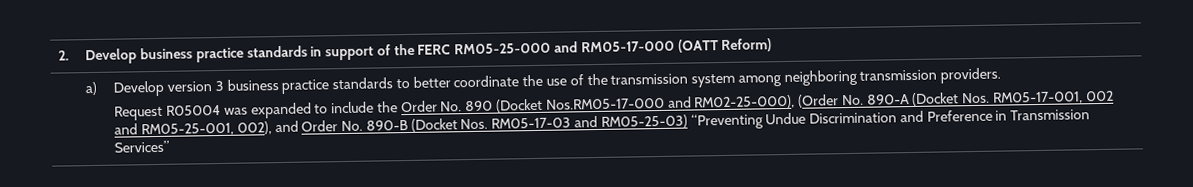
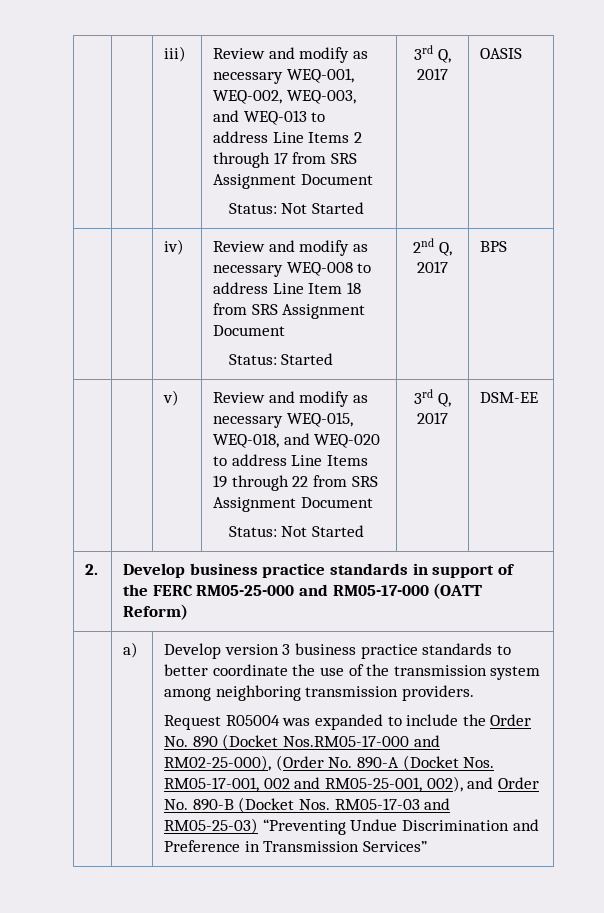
+ | | iii) | Review and modify as necessary WEQ-001, WEQ-002, WEQ-003, and WEQ-013 to address Line Items 2 through 17 from SRS Assignment Document
+ Status: Not Started | 3rd Q, 2017 | OASIS
+ | | iv) | Review and modify as necessary WEQ-008 to address Line Item 18 from SRS Assignment Document
+ Status: Started | 2nd Q, 2017 | BPS
+ | | v) | Review and modify as necessary WEQ-015, WEQ-018, and WEQ-020 to address Line Items 19 through 22 from SRS Assignment Document
+ Status: Not Started | 3rd Q, 2017 | DSM-EE

